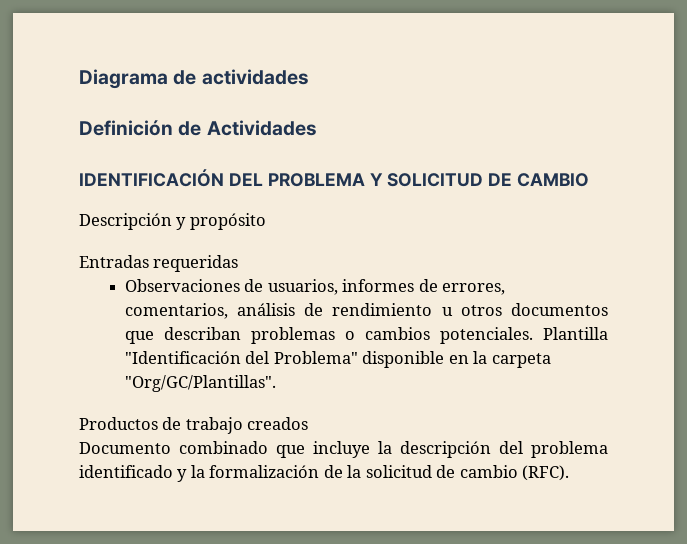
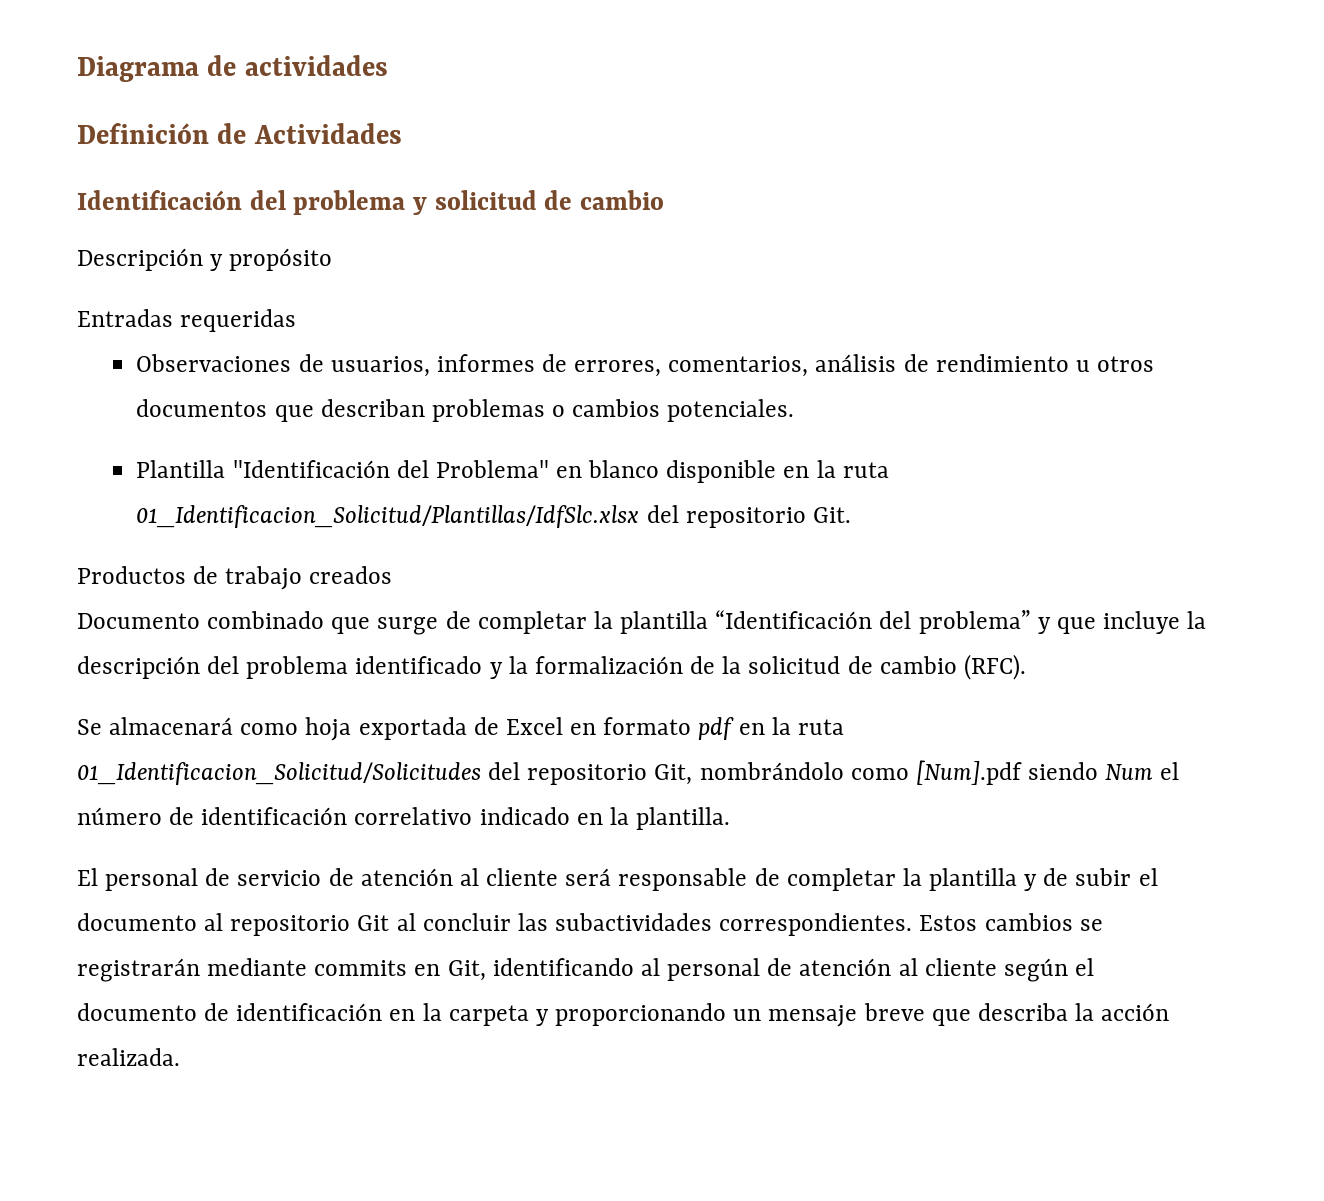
- IDENTIFICACIÓN DEL PROBLEMA Y SOLICITUD DE CAMBIO
+ Identificación del problema y solicitud de cambio
- Observaciones de usuarios, informes de errores, comentarios, análisis de rendimiento u otros documentos que describan problemas o cambios potenciales. Plantilla "Identificación del Problema" disponible en la carpeta "Org/GC/Plantillas".
+ Observaciones de usuarios, informes de errores, comentarios, análisis de rendimiento u otros documentos que describan problemas o cambios potenciales.
+ Plantilla "Identificación del Problema" en blanco disponible en la ruta 01_Identificacion_Solicitud/Plantillas/IdfSlc.xlsx del repositorio Git.
- Documento combinado que incluye la descripción del problema identificado y la formalización de la solicitud de cambio (RFC).
+ Documento combinado que surge de completar la plantilla “Identificación del problema” y que incluye la descripción del problema identificado y la formalización de la solicitud de cambio (RFC).
+ Se almacenará como hoja exportada de Excel en formato pdf en la ruta 01_Identificacion_Solicitud/Solicitudes del repositorio Git, nombrándolo como [Num].pdf siendo Num el número de identificación correlativo indicado en la plantilla.
+ El personal de servicio de atención al cliente será responsable de completar la plantilla y de subir el documento al repositorio Git al concluir las subactividades correspondientes. Estos cambios se registrarán mediante commits en Git, identificando al personal de atención al cliente según el documento de identificación en la carpeta y proporcionando un mensaje breve que describa la acción realizada.

